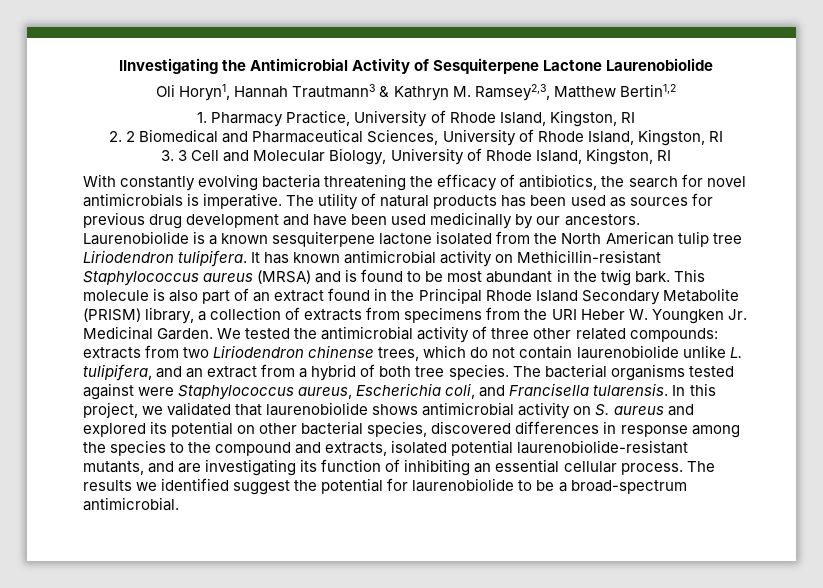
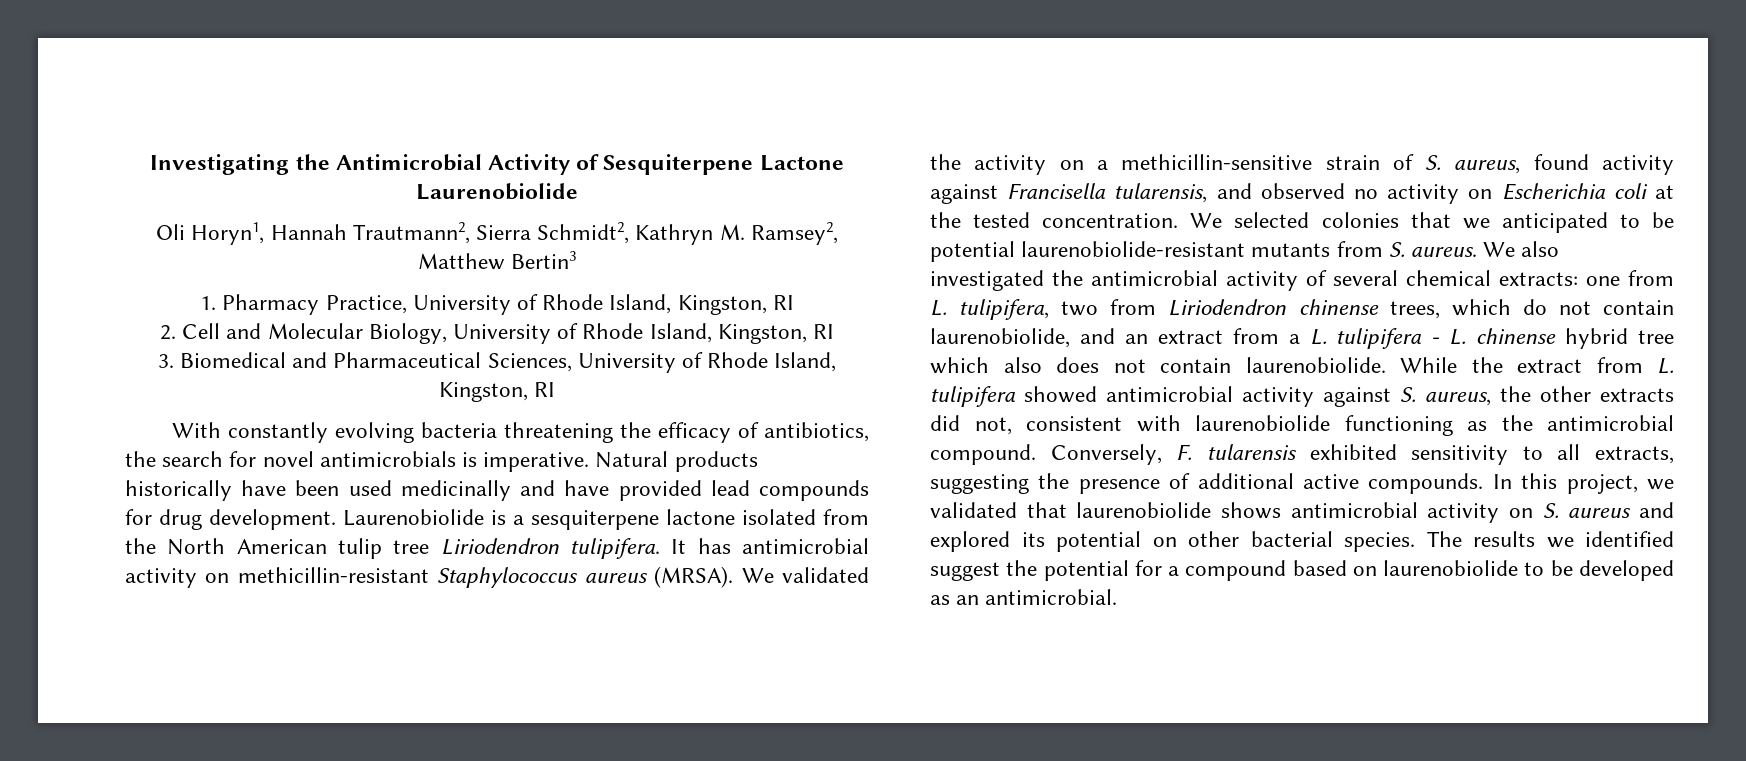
- IInvestigating the Antimicrobial Activity of Sesquiterpene Lactone Laurenobiolide
+ Investigating the Antimicrobial Activity of Sesquiterpene Lactone Laurenobiolide
- Oli Horyn1, Hannah Trautmann3 & Kathryn M. Ramsey2,3, Matthew Bertin1,2
+ Oli Horyn1, Hannah Trautmann2, Sierra Schmidt2, Kathryn M. Ramsey2, Matthew Bertin3
- 2. 2 Biomedical and Pharmaceutical Sciences, University of Rhode Island, Kingston, RI
+ 2. Cell and Molecular Biology, University of Rhode Island, Kingston, RI
- 3. 3 Cell and Molecular Biology, University of Rhode Island, Kingston, RI
+ 3. Biomedical and Pharmaceutical Sciences, University of Rhode Island, Kingston, RI
- The utility of natural products has been used as sources for previous drug development and have been used medicinally by our ancestors.
+ Natural products historically have been used medicinally and have provided lead compounds for drug development.
- Laurenobiolide is a known sesquiterpene lactone isolated from the North American tulip tree Liriodendron tulipifera.
+ Laurenobiolide is a sesquiterpene lactone isolated from the North American tulip tree Liriodendron tulipifera.
- It has known antimicrobial activity on Methicillin-resistant Staphylococcus aureus (MRSA) and is found to be most abundant in the twig bark. This molecule is also part of an extract found in the Principal Rhode Island Secondary Metabolite (PRISM) library, a collection of extracts from specimens from the URI Heber W. Youngken Jr. Medicinal Garden. We tested the antimicrobial activity of three other related compounds: extracts from two Liriodendron chinense trees, which do not contain laurenobiolide unlike L. tulipifera, and an extract from a hybrid of both tree species. The bacterial organisms tested against were Staphylococcus aureus, Escherichia coli, and Francisella tularensis.
+ It has antimicrobial activity on methicillin-resistant Staphylococcus aureus (MRSA). We validated the activity on a methicillin-sensitive strain of S. aureus, found activity against Francisella tularensis, and observed no activity on Escherichia coli at the tested concentration. We selected colonies that we anticipated to be potential laurenobiolide-resistant mutants from S. aureus. We also investigated the antimicrobial activity of several chemical extracts: one from L. tulipifera, two from Liriodendron chinense trees, which do not contain laurenobiolide, and an extract from a L. tulipifera - L. chinense hybrid tree which also does not contain laurenobiolide. While the extract from L. tulipifera showed antimicrobial activity against S. aureus, the other extracts did not, consistent with laurenobiolide functioning as the antimicrobial compound. Conversely, F. tularensis exhibited sensitivity to all extracts, suggesting the presence of additional active compounds.
- In this project, we validated that laurenobiolide shows antimicrobial activity on S. aureus and explored its potential on other bacterial species, discovered differences in response among the species to the compound and extracts, isolated potential laurenobiolide-resistant mutants, and are investigating its function of inhibiting an essential cellular process.
+ In this project, we validated that laurenobiolide shows antimicrobial activity on S. aureus and explored its potential on other bacterial species.
- The results we identified suggest the potential for laurenobiolide to be a broad-spectrum antimicrobial.
+ The results we identified suggest the potential for a compound based on laurenobiolide to be developed as an antimicrobial.

